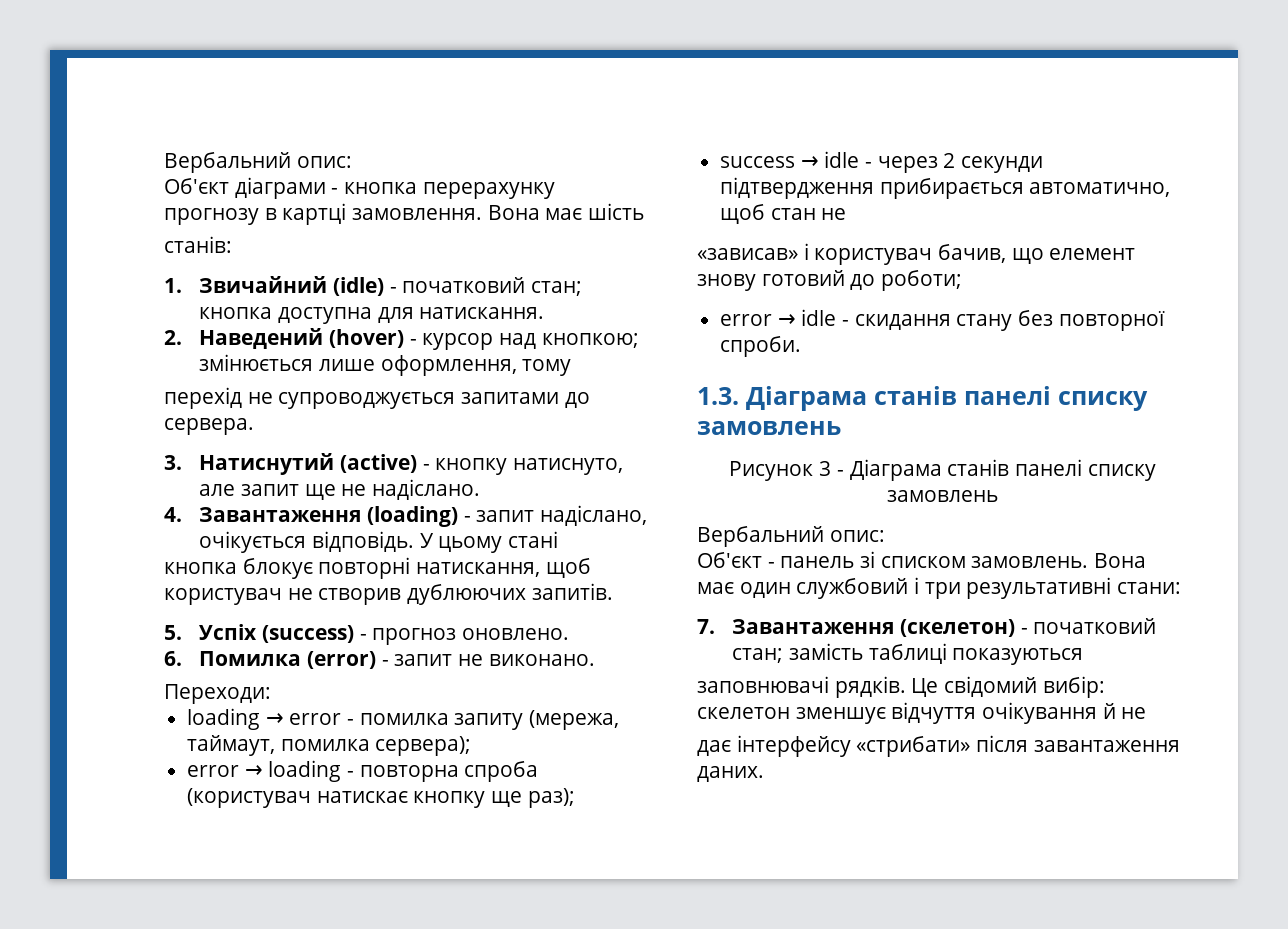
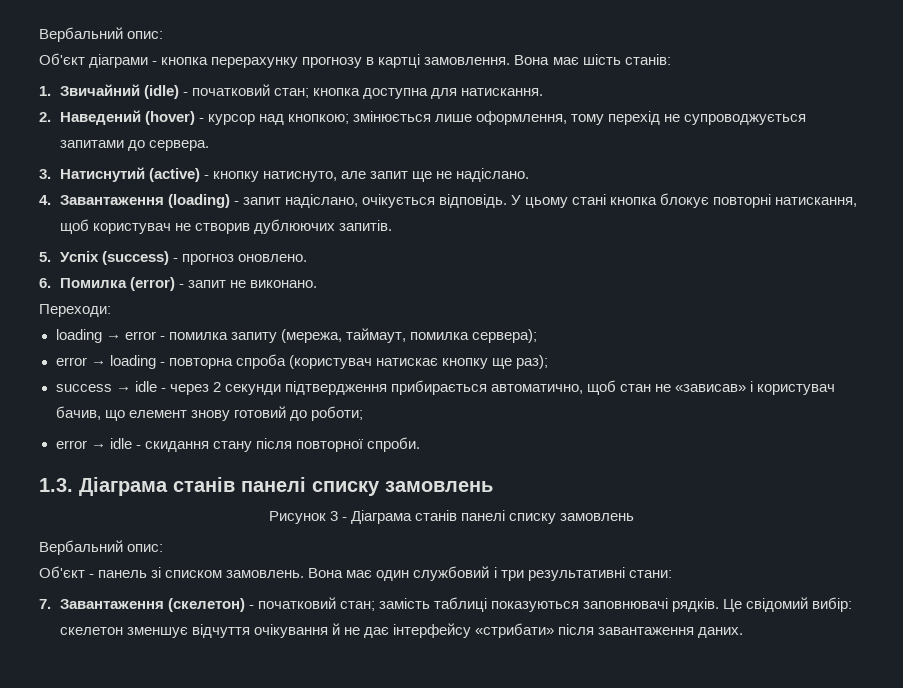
- Вона має шість
- станів:
+ Вона має шість станів:
- 2. Наведений (hover) - курсор над кнопкою; змінюється лише оформлення, тому
- перехід не супроводжується запитами до сервера.
+ 2. Наведений (hover) - курсор над кнопкою; змінюється лише оформлення, тому перехід не супроводжується запитами до сервера.
- У цьому стані
- кнопка блокує повторні натискання, щоб користувач не створив дублюючих запитів.
+ У цьому стані кнопка блокує повторні натискання, щоб користувач не створив дублюючих запитів.
- success → idle - через 2 секунди підтвердження прибирається автоматично, щоб стан не
- «зависав» і користувач бачив, що елемент знову готовий до роботи;
+ success → idle - через 2 секунди підтвердження прибирається автоматично, щоб стан не «зависав» і користувач бачив, що елемент знову готовий до роботи;
- error → idle - скидання стану без повторної спроби.
+ error → idle - скидання стану після повторної спроби.
- 7. Завантаження (скелетон) - початковий стан; замість таблиці показуються
- заповнювачі рядків.
+ 7. Завантаження (скелетон) - початковий стан; замість таблиці показуються заповнювачі рядків.
- Це свідомий вибір: скелетон зменшує відчуття очікування й не
- дає інтерфейсу «стрибати» після завантаження даних.
+ Це свідомий вибір: скелетон зменшує відчуття очікування й не дає інтерфейсу «стрибати» після завантаження даних.

